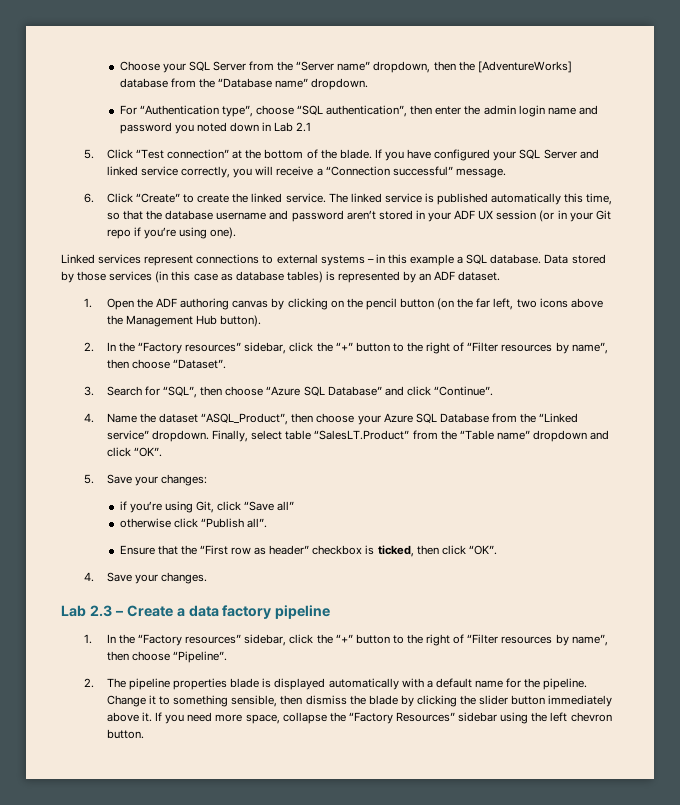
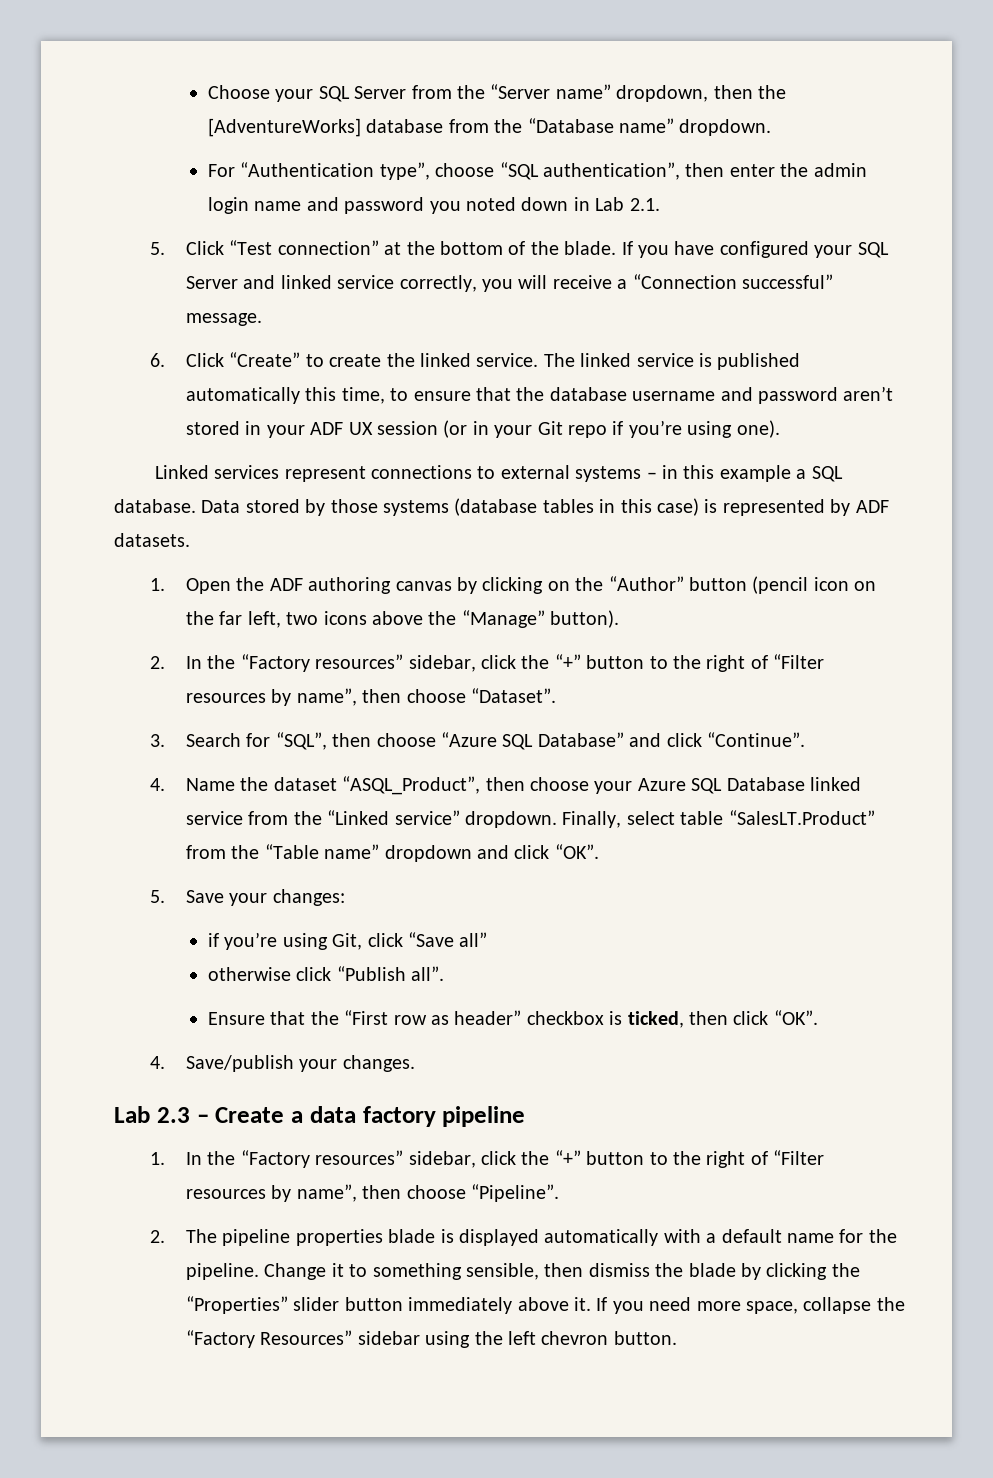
- For “Authentication type”, choose “SQL authentication”, then enter the admin login name and password you noted down in Lab 2.1
+ For “Authentication type”, choose “SQL authentication”, then enter the admin login name and password you noted down in Lab 2.1.
- The linked service is published automatically this time, so that the database username and password aren’t stored in your ADF UX session (or in your Git repo if you’re using one).
+ The linked service is published automatically this time, to ensure that the database username and password aren’t stored in your ADF UX session (or in your Git repo if you’re using one).
- Data stored by those services (in this case as database tables) is represented by an ADF dataset.
+ Data stored by those systems (database tables in this case) is represented by ADF datasets.
- 1. Open the ADF authoring canvas by clicking on the pencil button (on the far left, two icons above the Management Hub button).
+ 1. Open the ADF authoring canvas by clicking on the “Author” button (pencil icon on the far left, two icons above the “Manage” button).
- 4. Name the dataset “ASQL_Product”, then choose your Azure SQL Database from the “Linked service” dropdown.
+ 4. Name the dataset “ASQL_Product”, then choose your Azure SQL Database linked service from the “Linked service” dropdown.
- 4. Save your changes.
+ 4. Save/publish your changes.
- Change it to something sensible, then dismiss the blade by clicking the slider button immediately above it.
+ Change it to something sensible, then dismiss the blade by clicking the “Properties” slider button immediately above it.

